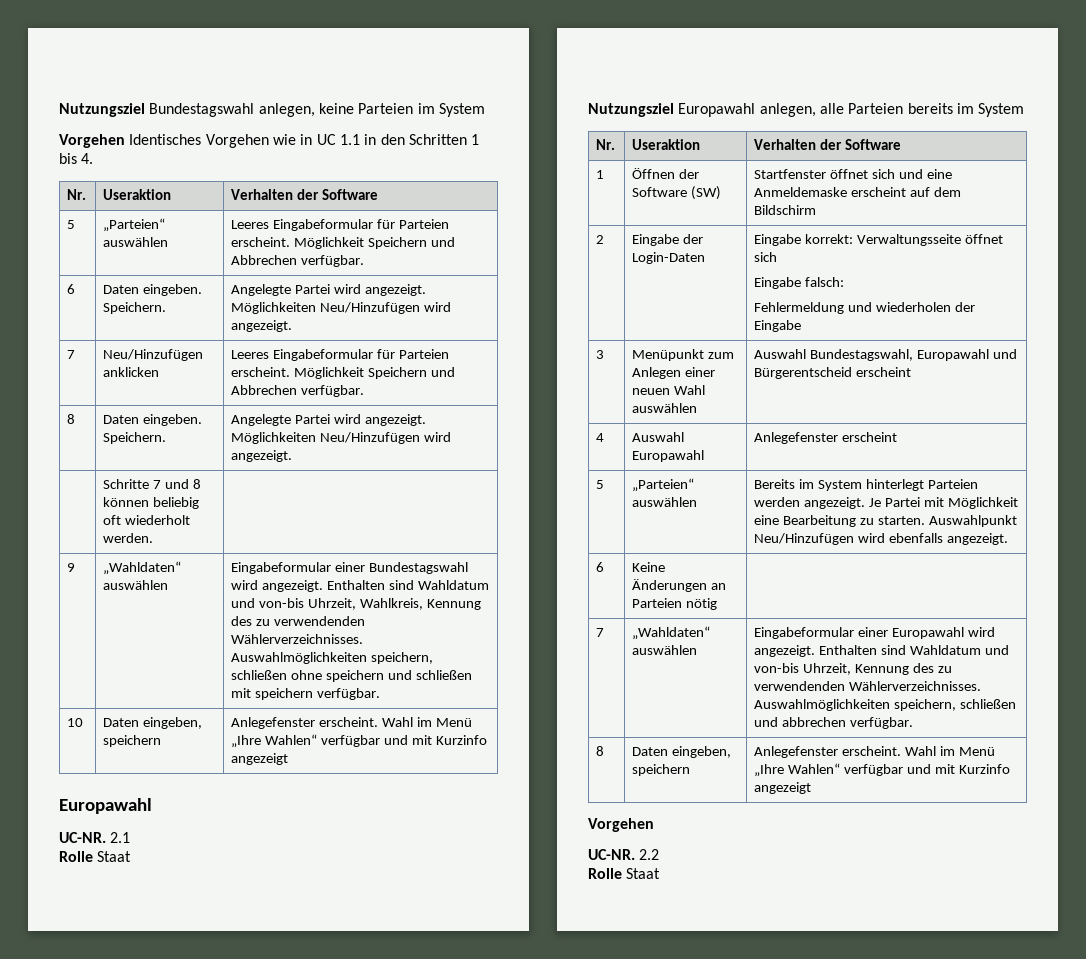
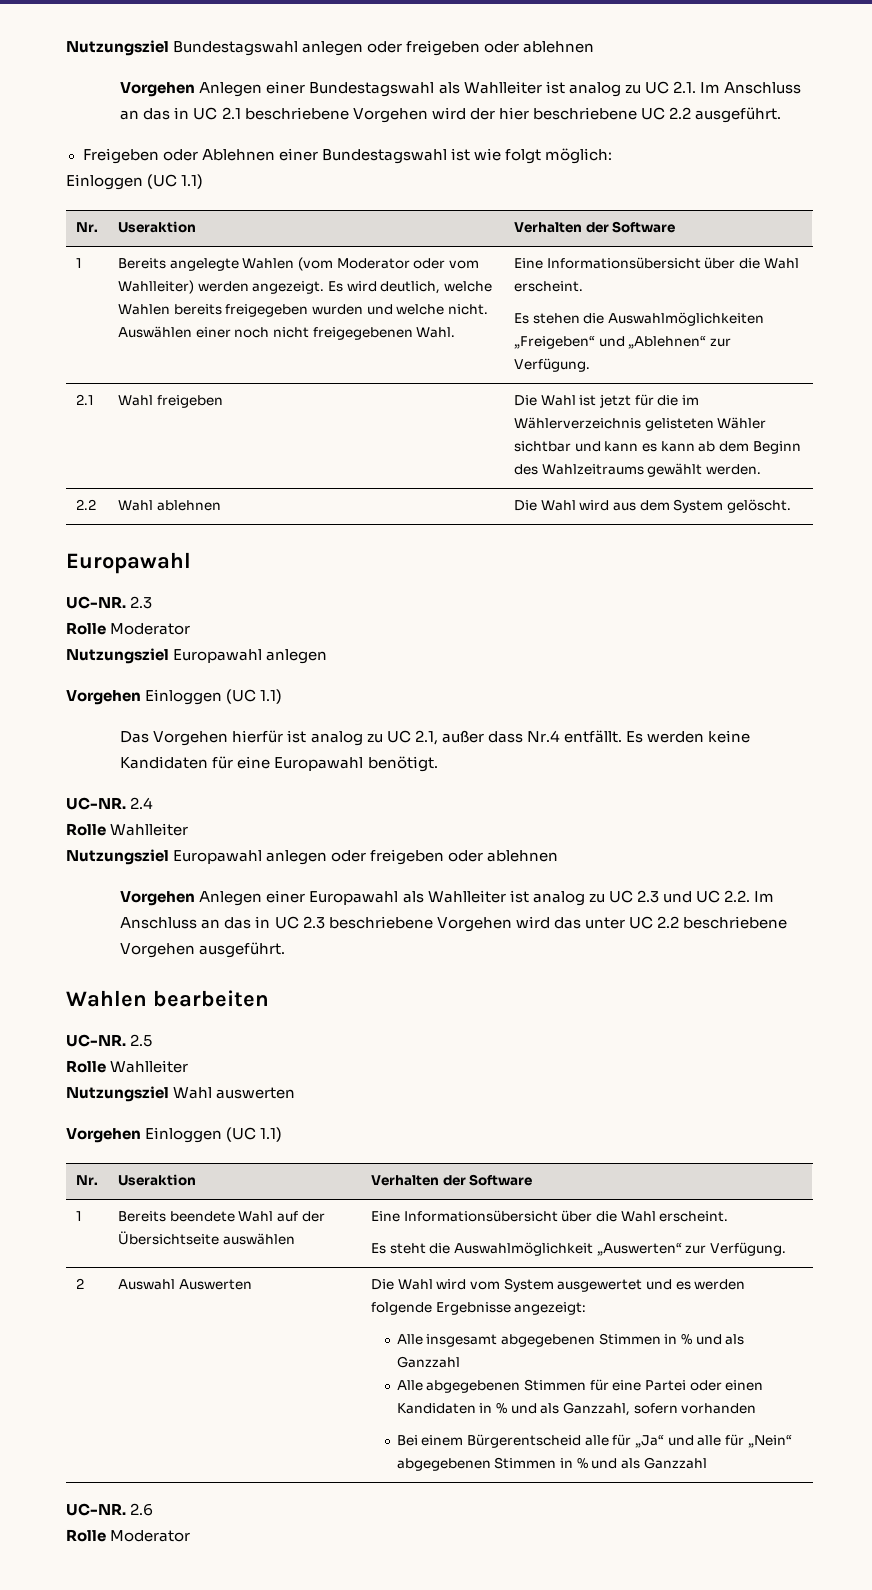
- Nutzungsziel Bundestagswahl anlegen, keine Parteien im System
- Vorgehen Identisches Vorgehen wie in UC 1.1 in den Schritten 1 bis 4.
+ Nutzungsziel Bundestagswahl anlegen oder freigeben oder ablehnen
+ Vorgehen Anlegen einer Bundestagswahl als Wahlleiter ist analog zu UC 2.1. Im Anschluss an das in UC 2.1 beschriebene Vorgehen wird der hier beschriebene UC 2.2 ausgeführt.
+ Freigeben oder Ablehnen einer Bundestagswahl ist wie folgt möglich:
+ Einloggen (UC 1.1)
  Nr. | Useraktion | Verhalten der Software
- 5 | „Parteien“ auswählen | Leeres Eingabeformular für Parteien erscheint. Möglichkeit Speichern und Abbrechen verfügbar.
- 6 | Daten eingeben. Speichern. | Angelegte Partei wird angezeigt. Möglichkeiten Neu/Hinzufügen wird angezeigt.
- 7 | Neu/Hinzufügen anklicken | Leeres Eingabeformular für Parteien erscheint. Möglichkeit Speichern und Abbrechen verfügbar.
- 8 | Daten eingeben. Speichern. | Angelegte Partei wird angezeigt. Möglichkeiten Neu/Hinzufügen wird angezeigt.
- | Schritte 7 und 8 können beliebig oft wiederholt werden. |
- 9 | „Wahldaten“ auswählen | Eingabeformular einer Bundestagswahl wird angezeigt. Enthalten sind Wahldatum und von-bis Uhrzeit, Wahlkreis, Kennung des zu verwendenden Wählerverzeichnisses. Auswahlmöglichkeiten speichern, schließen ohne speichern und schließen mit speichern verfügbar.
- 10 | Daten eingeben, speichern | Anlegefenster erscheint. Wahl im Menü „Ihre Wahlen“ verfügbar und mit Kurzinfo angezeigt
+ 1 | Bereits angelegte Wahlen (vom Moderator oder vom Wahlleiter) werden angezeigt. Es wird deutlich, welche Wahlen bereits freigegeben wurden und welche nicht. Auswählen einer noch nicht freigegebenen Wahl. | Eine Informationsübersicht über die Wahl erscheint.
+ Es stehen die Auswahlmöglichkeiten „Freigeben“ und „Ablehnen“ zur Verfügung.
+ 2.1 | Wahl freigeben | Die Wahl ist jetzt für die im Wählerverzeichnis gelisteten Wähler sichtbar und kann es kann ab dem Beginn des Wahlzeitraums gewählt werden.
+ 2.2 | Wahl ablehnen | Die Wahl wird aus dem System gelöscht.
  Europawahl
- UC-NR. 2.1
- Rolle Staat
- Nutzungsziel Europawahl anlegen, alle Parteien bereits im System
+ UC-NR. 2.3
+ Rolle Moderator
+ Nutzungsziel Europawahl anlegen
+ Vorgehen Einloggen (UC 1.1)
+ Das Vorgehen hierfür ist analog zu UC 2.1, außer dass Nr.4 entfällt. Es werden keine Kandidaten für eine Europawahl benötigt.
+ UC-NR. 2.4
+ Rolle Wahlleiter
+ Nutzungsziel Europawahl anlegen oder freigeben oder ablehnen
+ Vorgehen Anlegen einer Europawahl als Wahlleiter ist analog zu UC 2.3 und UC 2.2. Im Anschluss an das in UC 2.3 beschriebene Vorgehen wird das unter UC 2.2 beschriebene Vorgehen ausgeführt.
+ Wahlen bearbeiten
+ UC-NR. 2.5
+ Rolle Wahlleiter
+ Nutzungsziel Wahl auswerten
+ Vorgehen Einloggen (UC 1.1)
  Nr. | Useraktion | Verhalten der Software
- 1 | Öffnen der Software (SW) | Startfenster öffnet sich und eine Anmeldemaske erscheint auf dem Bildschirm
- 2 | Eingabe der Login-Daten | Eingabe korrekt: Verwaltungsseite öffnet sich
- Eingabe falsch:
- Fehlermeldung und wiederholen der Eingabe
- 3 | Menüpunkt zum Anlegen einer neuen Wahl auswählen | Auswahl Bundestagswahl, Europawahl und Bürgerentscheid erscheint
- 4 | Auswahl Europawahl | Anlegefenster erscheint
- 5 | „Parteien“ auswählen | Bereits im System hinterlegt Parteien werden angezeigt. Je Partei mit Möglichkeit eine Bearbeitung zu starten. Auswahlpunkt Neu/Hinzufügen wird ebenfalls angezeigt.
- 6 | Keine Änderungen an Parteien nötig |
- 7 | „Wahldaten“ auswählen | Eingabeformular einer Europawahl wird angezeigt. Enthalten sind Wahldatum und von-bis Uhrzeit, Kennung des zu verwendenden Wählerverzeichnisses. Auswahlmöglichkeiten speichern, schließen und abbrechen verfügbar.
- 8 | Daten eingeben, speichern | Anlegefenster erscheint. Wahl im Menü „Ihre Wahlen“ verfügbar und mit Kurzinfo angezeigt
- Vorgehen
- UC-NR. 2.2
- Rolle Staat
+ 1 | Bereits beendete Wahl auf der Übersichtseite auswählen | Eine Informationsübersicht über die Wahl erscheint.
+ Es steht die Auswahlmöglichkeit „Auswerten“ zur Verfügung.
+ 2 | Auswahl Auswerten | Die Wahl wird vom System ausgewertet und es werden folgende Ergebnisse angezeigt:
+ Alle insgesamt abgegebenen Stimmen in % und als Ganzzahl
+ Alle abgegebenen Stimmen für eine Partei oder einen Kandidaten in % und als Ganzzahl, sofern vorhanden
+ Bei einem Bürgerentscheid alle für „Ja“ und alle für „Nein“ abgegebenen Stimmen in % und als Ganzzahl
+ UC-NR. 2.6
+ Rolle Moderator

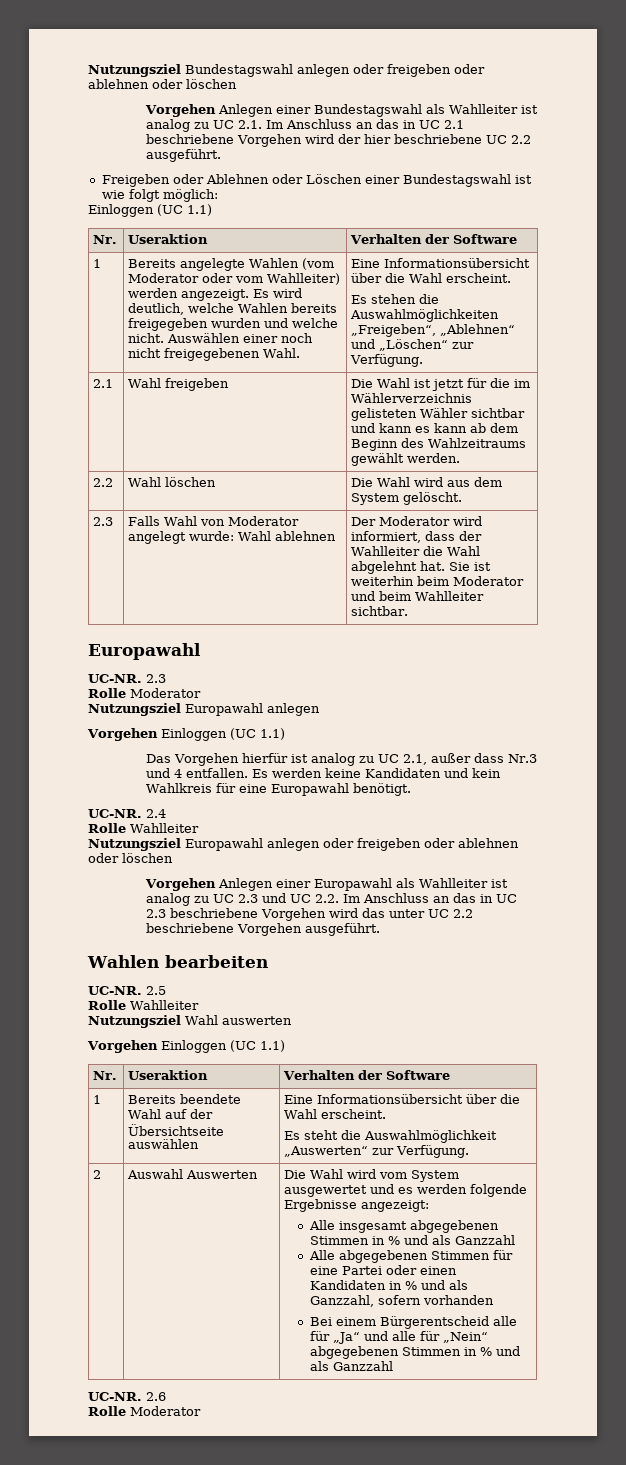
- Nutzungsziel Bundestagswahl anlegen oder freigeben oder ablehnen
+ Nutzungsziel Bundestagswahl anlegen oder freigeben oder ablehnen oder löschen
- Freigeben oder Ablehnen einer Bundestagswahl ist wie folgt möglich:
+ Freigeben oder Ablehnen oder Löschen einer Bundestagswahl ist wie folgt möglich:
- Es stehen die Auswahlmöglichkeiten „Freigeben“ und „Ablehnen“ zur Verfügung.
+ Es stehen die Auswahlmöglichkeiten „Freigeben“, „Ablehnen“ und „Löschen“ zur Verfügung.
- 2.2 | Wahl ablehnen | Die Wahl wird aus dem System gelöscht.
+ 2.2 | Wahl löschen | Die Wahl wird aus dem System gelöscht.
+ 2.3 | Falls Wahl von Moderator angelegt wurde: Wahl ablehnen | Der Moderator wird informiert, dass der Wahlleiter die Wahl abgelehnt hat. Sie ist weiterhin beim Moderator und beim Wahlleiter sichtbar.
- Das Vorgehen hierfür ist analog zu UC 2.1, außer dass Nr.4 entfällt.
+ Das Vorgehen hierfür ist analog zu UC 2.1, außer dass Nr.3 und 4 entfallen.
- Es werden keine Kandidaten für eine Europawahl benötigt.
+ Es werden keine Kandidaten und kein Wahlkreis für eine Europawahl benötigt.
- Nutzungsziel Europawahl anlegen oder freigeben oder ablehnen
+ Nutzungsziel Europawahl anlegen oder freigeben oder ablehnen oder löschen

